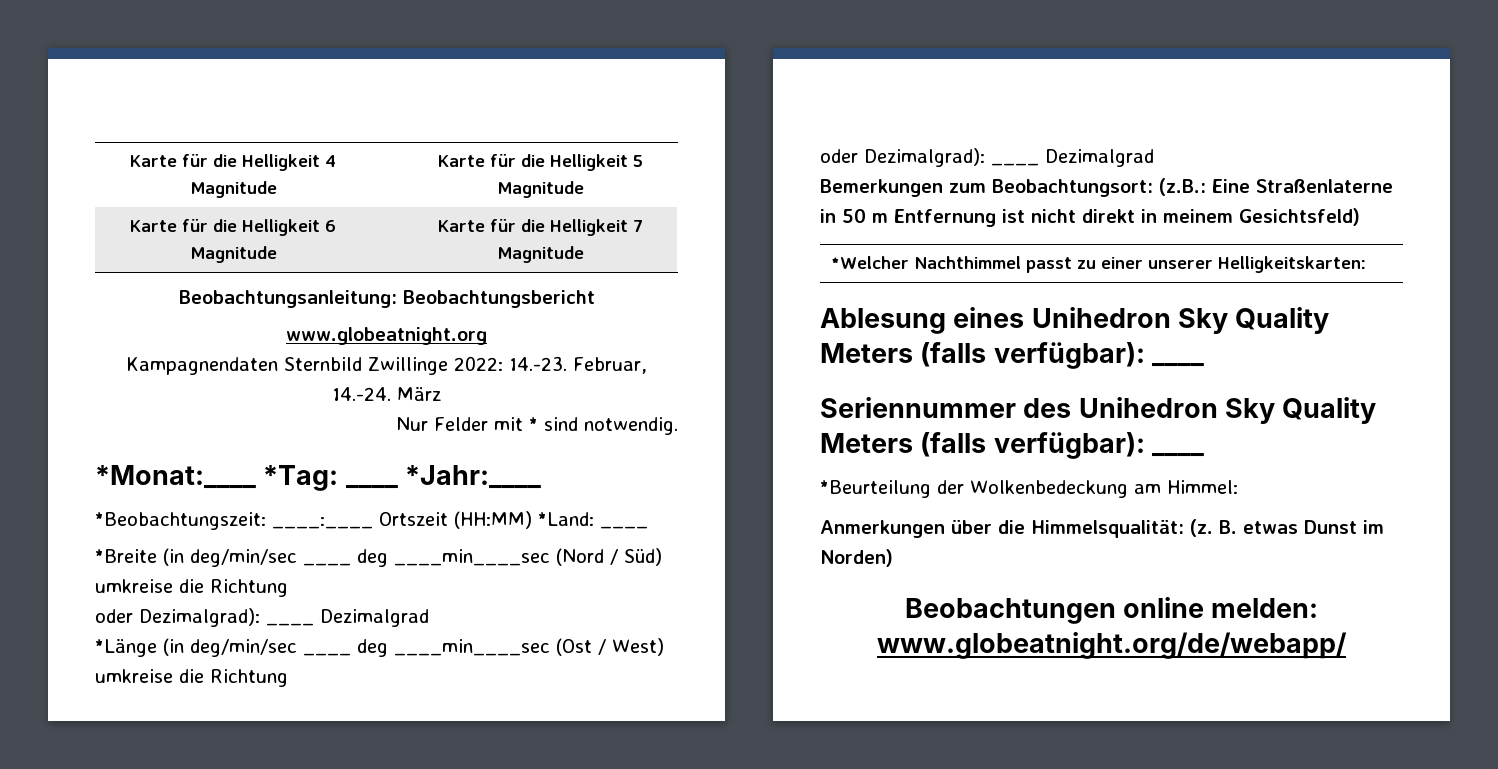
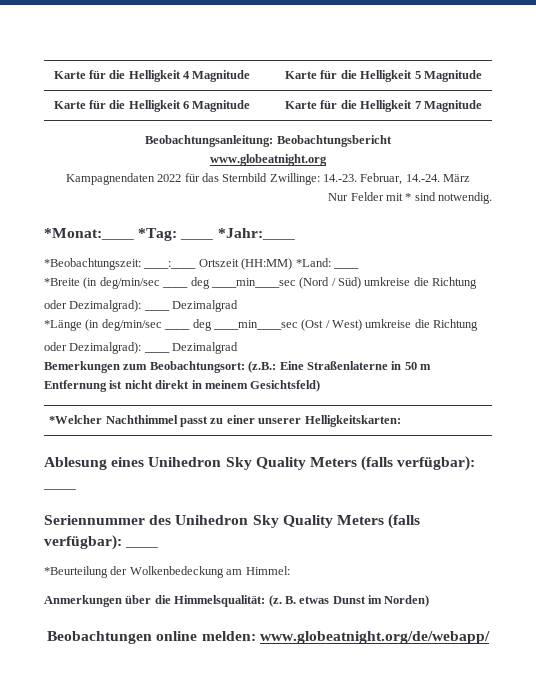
- Kampagnendaten Sternbild Zwillinge 2022: 14.-23. Februar, 14.-24. März
+ Kampagnendaten 2022 für das Sternbild Zwillinge: 14.-23. Februar, 14.-24. März

